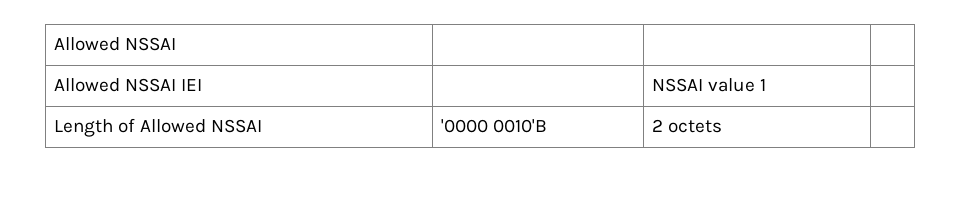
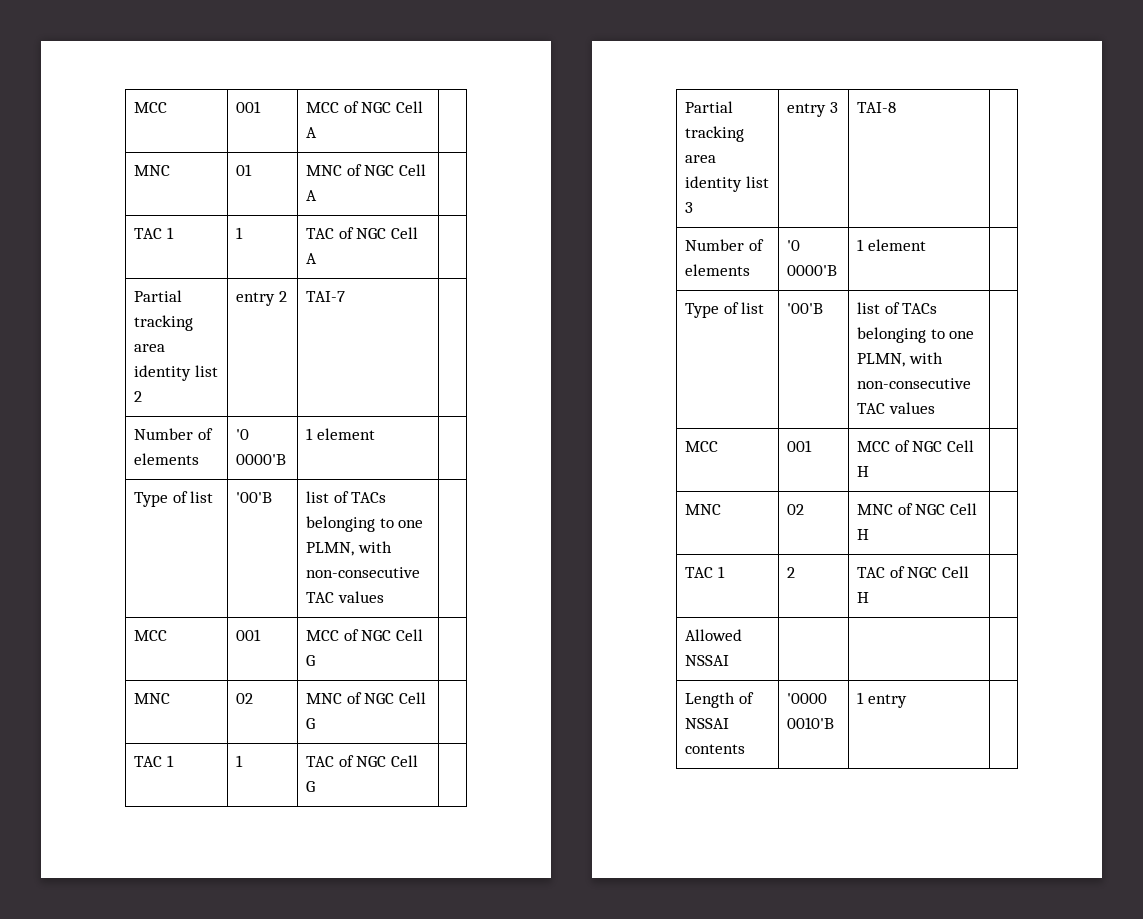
+ MCC | 001 | MCC of NGC Cell A |
+ MNC | 01 | MNC of NGC Cell A |
+ TAC 1 | 1 | TAC of NGC Cell A |
+ Partial tracking area identity list 2 | entry 2 | TAI-7 |
+ Number of elements | '0 0000'B | 1 element |
+ Type of list | '00'B | list of TACs belonging to one PLMN, with non-consecutive TAC values |
+ MCC | 001 | MCC of NGC Cell G |
+ MNC | 02 | MNC of NGC Cell G |
+ TAC 1 | 1 | TAC of NGC Cell G |
+ Partial tracking area identity list 3 | entry 3 | TAI-8 |
+ Number of elements | '0 0000'B | 1 element |
+ Type of list | '00'B | list of TACs belonging to one PLMN, with non-consecutive TAC values |
+ MCC | 001 | MCC of NGC Cell H |
+ MNC | 02 | MNC of NGC Cell H |
+ TAC 1 | 2 | TAC of NGC Cell H |
  Allowed NSSAI | | |
- Allowed NSSAI IEI | | NSSAI value 1 |
- Length of Allowed NSSAI | '0000 0010'B | 2 octets |
+ Length of NSSAI contents | '0000 0010'B | 1 entry |

